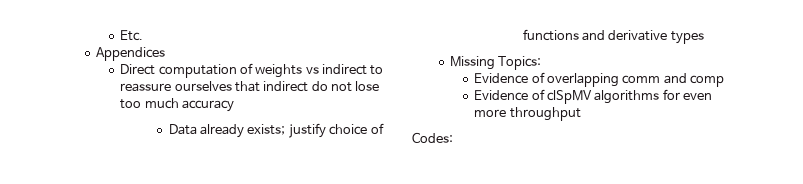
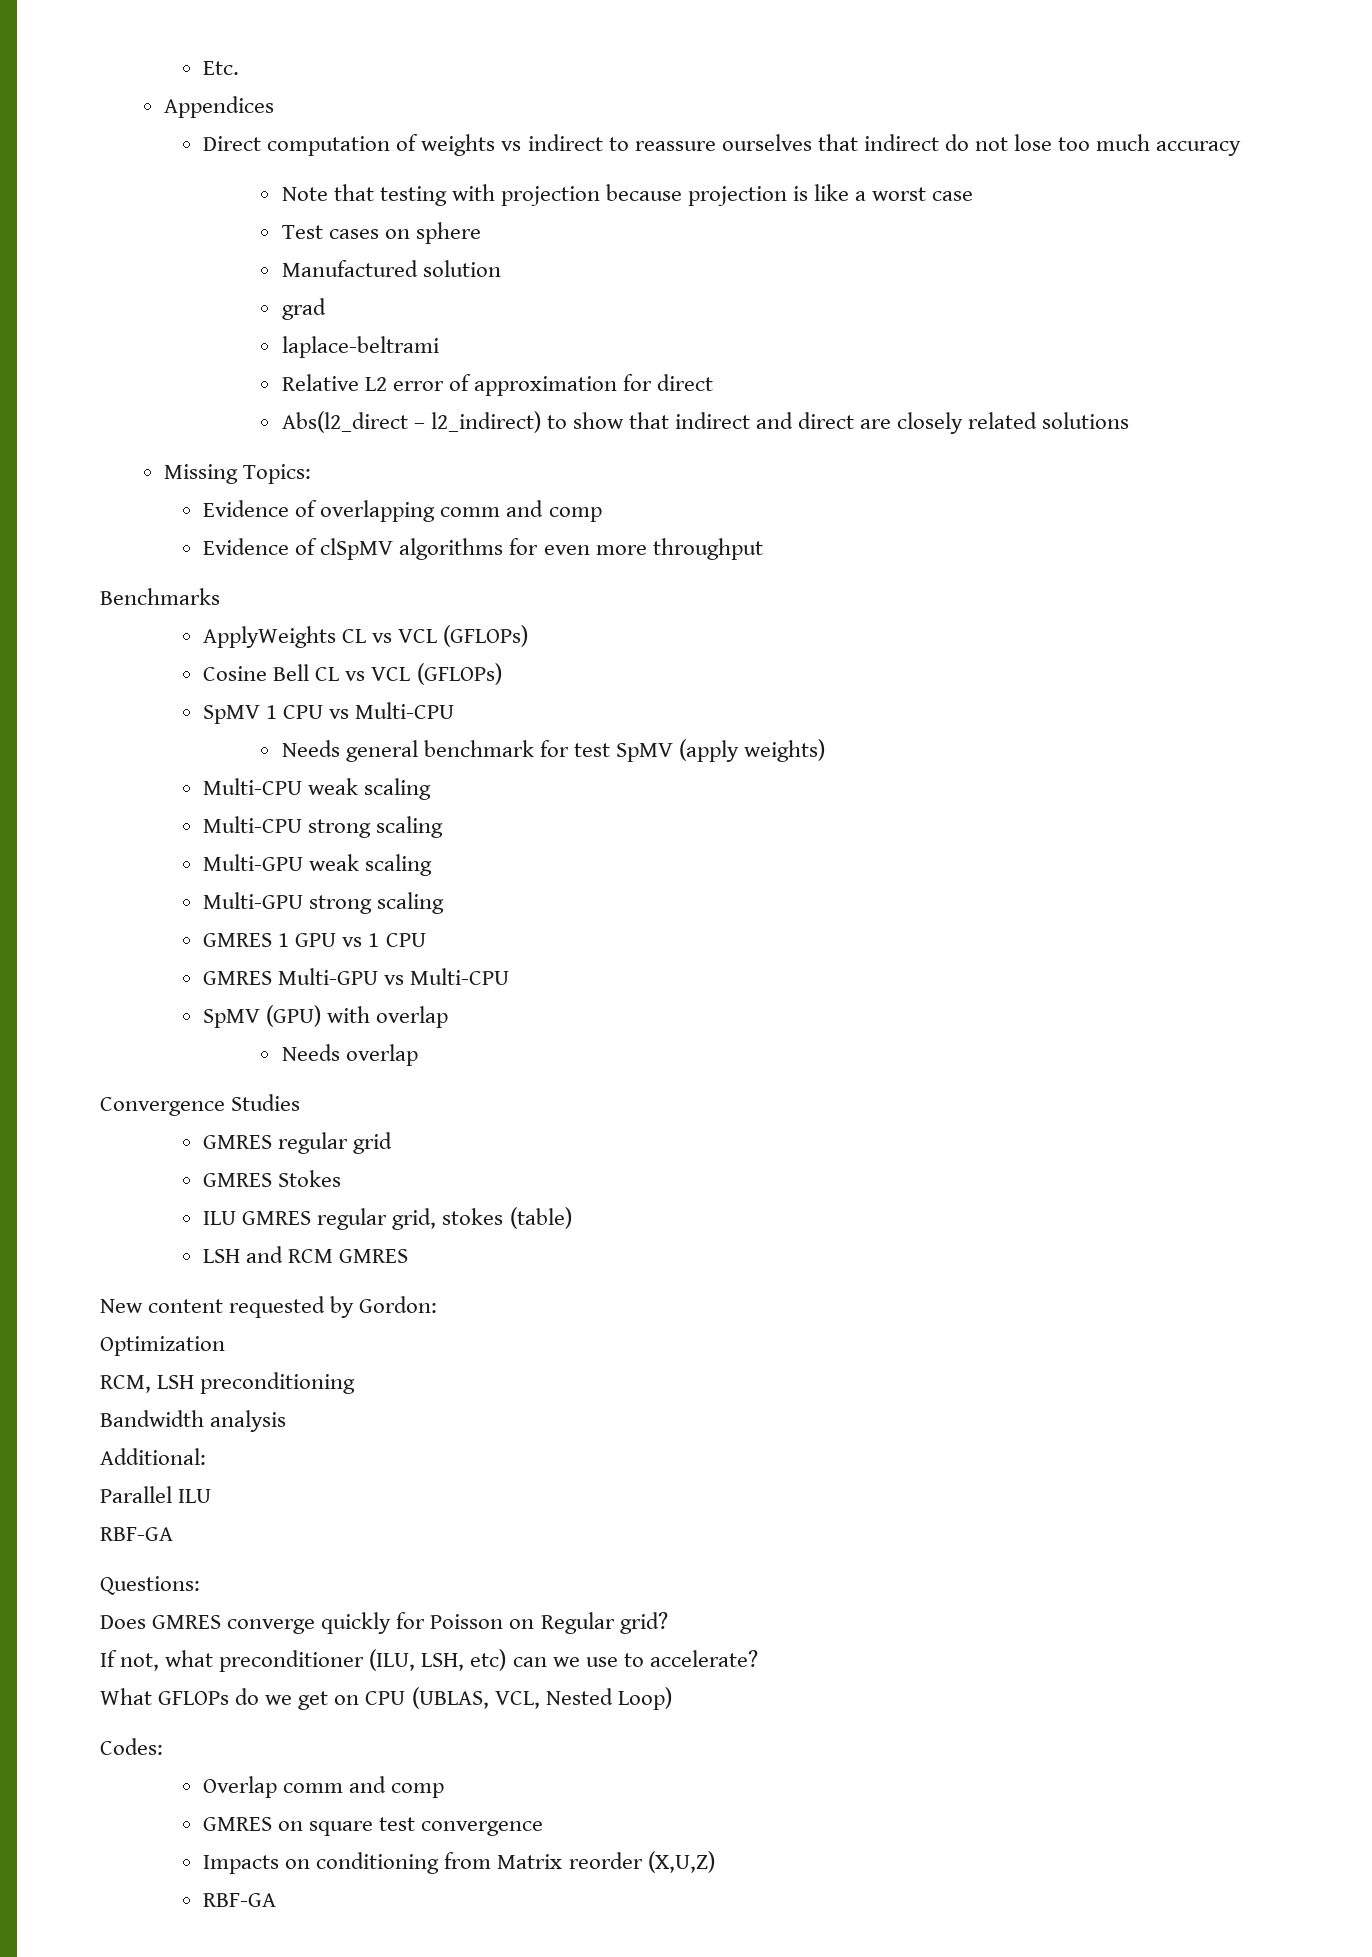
- Data already exists; justify choice of functions and derivative types
+ Note that testing with projection because projection is like a worst case
+ Test cases on sphere
+ Manufactured solution
+ grad
+ laplace-beltrami
+ Relative L2 error of approximation for direct
+ Abs(l2_direct – l2_indirect) to show that indirect and direct are closely related solutions
+ Benchmarks
+ ApplyWeights CL vs VCL (GFLOPs)
+ Cosine Bell CL vs VCL (GFLOPs)
+ SpMV 1 CPU vs Multi-CPU
+ Needs general benchmark for test SpMV (apply weights)
+ Multi-CPU weak scaling
+ Multi-CPU strong scaling
+ Multi-GPU weak scaling
+ Multi-GPU strong scaling
+ GMRES 1 GPU vs 1 CPU
+ GMRES Multi-GPU vs Multi-CPU
+ SpMV (GPU) with overlap
+ Needs overlap
+ Convergence Studies
+ GMRES regular grid
+ GMRES Stokes
+ ILU GMRES regular grid, stokes (table)
+ LSH and RCM GMRES
+ New content requested by Gordon:
+ Optimization
+ RCM, LSH preconditioning
+ Bandwidth analysis
+ Additional:
+ Parallel ILU
+ RBF-GA
+ Questions:
+ Does GMRES converge quickly for Poisson on Regular grid?
+ If not, what preconditioner (ILU, LSH, etc) can we use to accelerate?
+ What GFLOPs do we get on CPU (UBLAS, VCL, Nested Loop)
  Codes:
+ Overlap comm and comp
+ GMRES on square test convergence
+ Impacts on conditioning from Matrix reorder (X,U,Z)
+ RBF-GA

